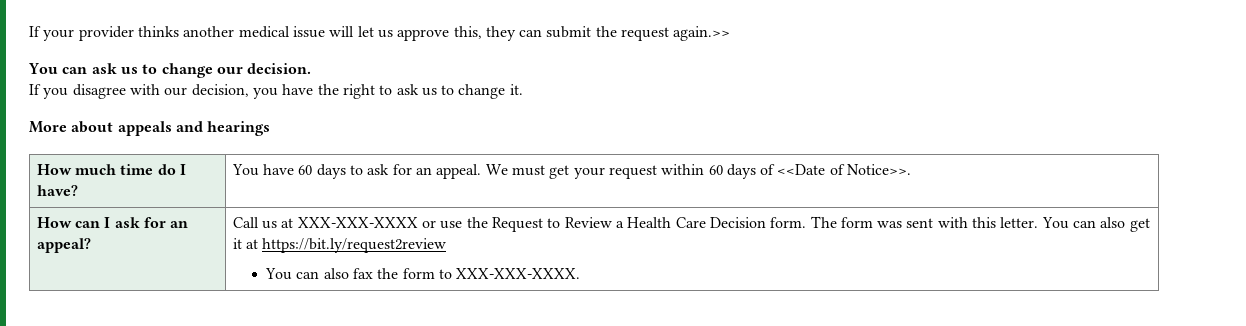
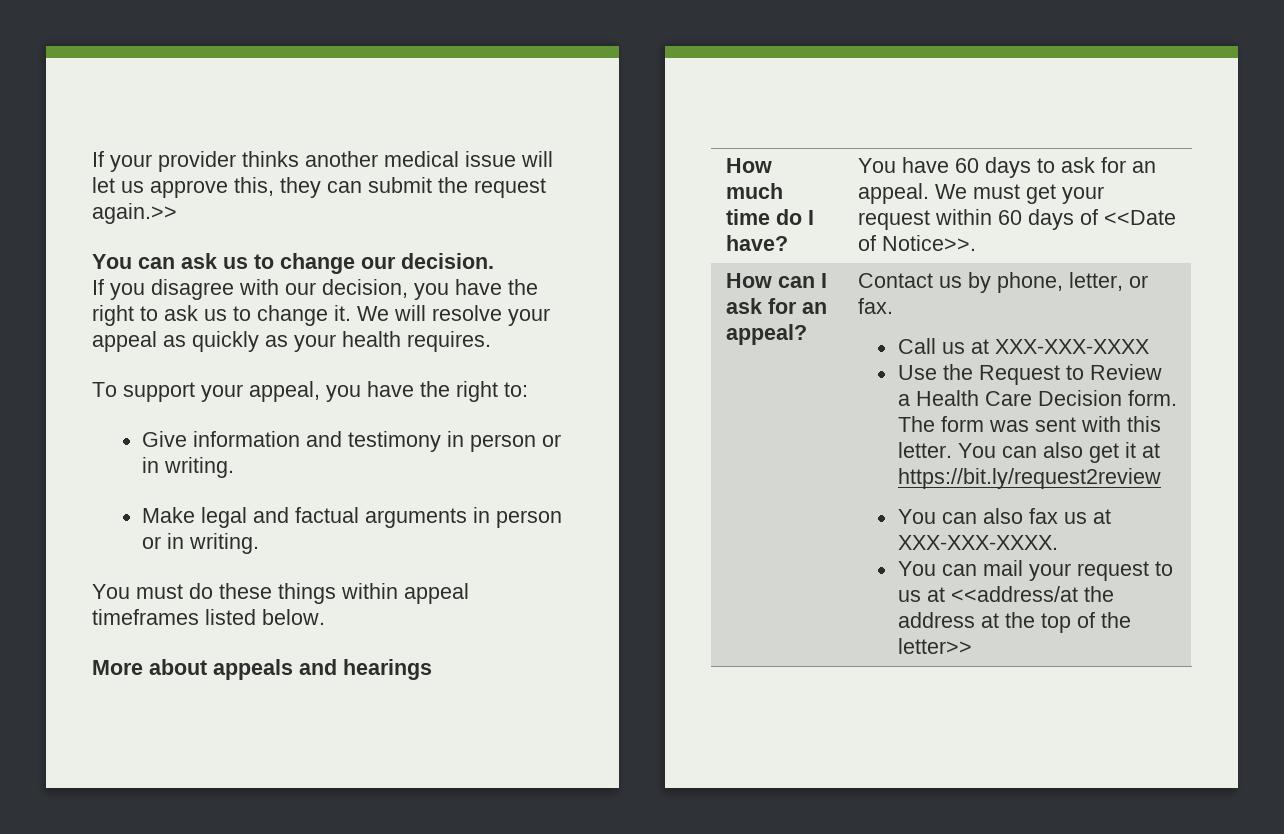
+ We will resolve your appeal as quickly as your health requires.
+ To support your appeal, you have the right to:
+ Give information and testimony in person or in writing.
+ Make legal and factual arguments in person or in writing.
+ You must do these things within appeal timeframes listed below.
+ Contact us by phone, letter, or fax.
- Call us at XXX-XXX-XXXX or use the Request to Review a Health Care Decision form.
+ Call us at XXX-XXX-XXXX
+ Use the Request to Review a Health Care Decision form.
- You can also fax the form to XXX-XXX-XXXX.
+ You can also fax us at XXX-XXX-XXXX.
+ You can mail your request to us at <<address/at the address at the top of the letter>>

